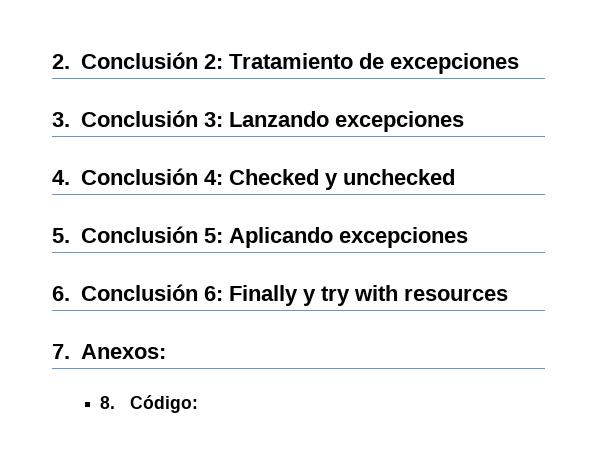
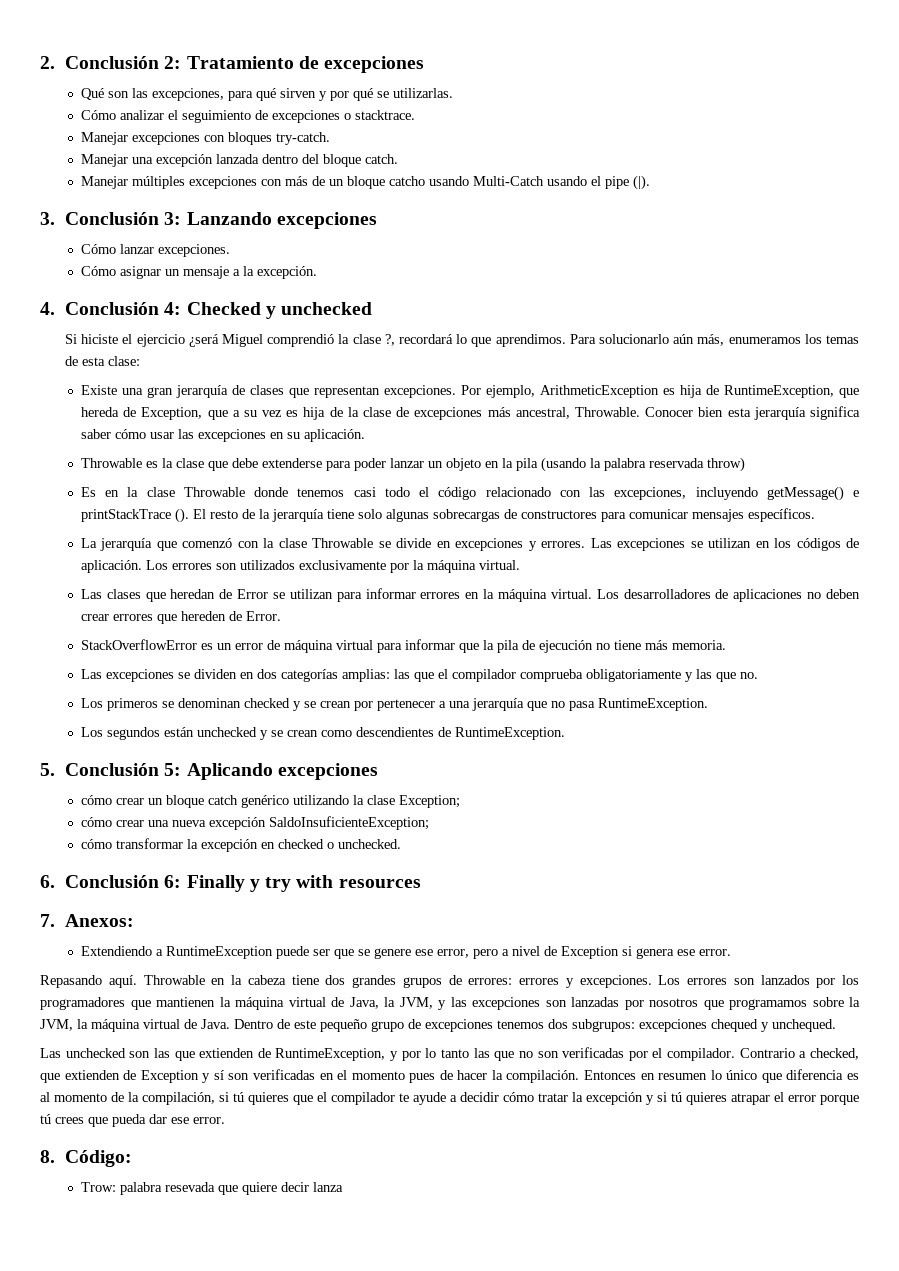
+ Qué son las excepciones, para qué sirven y por qué se utilizarlas.
+ Cómo analizar el seguimiento de excepciones o stacktrace.
+ Manejar excepciones con bloques try-catch.
+ Manejar una excepción lanzada dentro del bloque catch.
+ Manejar múltiples excepciones con más de un bloque catcho usando Multi-Catch usando el pipe (|).
+ Cómo lanzar excepciones.
+ Cómo asignar un mensaje a la excepción.
+ Si hiciste el ejercicio ¿será Miguel comprendió la clase ?, recordará lo que aprendimos. Para solucionarlo aún más, enumeramos los temas de esta clase:
+ Existe una gran jerarquía de clases que representan excepciones. Por ejemplo, ArithmeticException es hija de RuntimeException, que hereda de Exception, que a su vez es hija de la clase de excepciones más ancestral, Throwable. Conocer bien esta jerarquía significa saber cómo usar las excepciones en su aplicación.
+ Throwable es la clase que debe extenderse para poder lanzar un objeto en la pila (usando la palabra reservada throw)
+ Es en la clase Throwable donde tenemos casi todo el código relacionado con las excepciones, incluyendo getMessage() e printStackTrace (). El resto de la jerarquía tiene solo algunas sobrecargas de constructores para comunicar mensajes específicos.
+ La jerarquía que comenzó con la clase Throwable se divide en excepciones y errores. Las excepciones se utilizan en los códigos de aplicación. Los errores son utilizados exclusivamente por la máquina virtual.
+ Las clases que heredan de Error se utilizan para informar errores en la máquina virtual. Los desarrolladores de aplicaciones no deben crear errores que hereden de Error.
+ StackOverflowError es un error de máquina virtual para informar que la pila de ejecución no tiene más memoria.
+ Las excepciones se dividen en dos categorías amplias: las que el compilador comprueba obligatoriamente y las que no.
+ Los primeros se denominan checked y se crean por pertenecer a una jerarquía que no pasa RuntimeException.
+ Los segundos están unchecked y se crean como descendientes de RuntimeException.
+ cómo crear un bloque catch genérico utilizando la clase Exception;
+ cómo crear una nueva excepción SaldoInsuficienteException;
+ cómo transformar la excepción en checked o unchecked.
+ Extendiendo a RuntimeException puede ser que se genere ese error, pero a nivel de Exception si genera ese error.
+ Repasando aquí. Throwable en la cabeza tiene dos grandes grupos de errores: errores y excepciones. Los errores son lanzados por los programadores que mantienen la máquina virtual de Java, la JVM, y las excepciones son lanzadas por nosotros que programamos sobre la JVM, la máquina virtual de Java. Dentro de este pequeño grupo de excepciones tenemos dos subgrupos: excepciones chequed y unchequed.
+ Las unchecked son las que extienden de RuntimeException, y por lo tanto las que no son verificadas por el compilador. Contrario a checked, que extienden de Exception y sí son verificadas en el momento pues de hacer la compilación. Entonces en resumen lo único que diferencia es al momento de la compilación, si tú quieres que el compilador te ayude a decidir cómo tratar la excepción y si tú quieres atrapar el error porque tú crees que pueda dar ese error.
  8. Código:
+ Trow: palabra resevada que quiere decir lanza

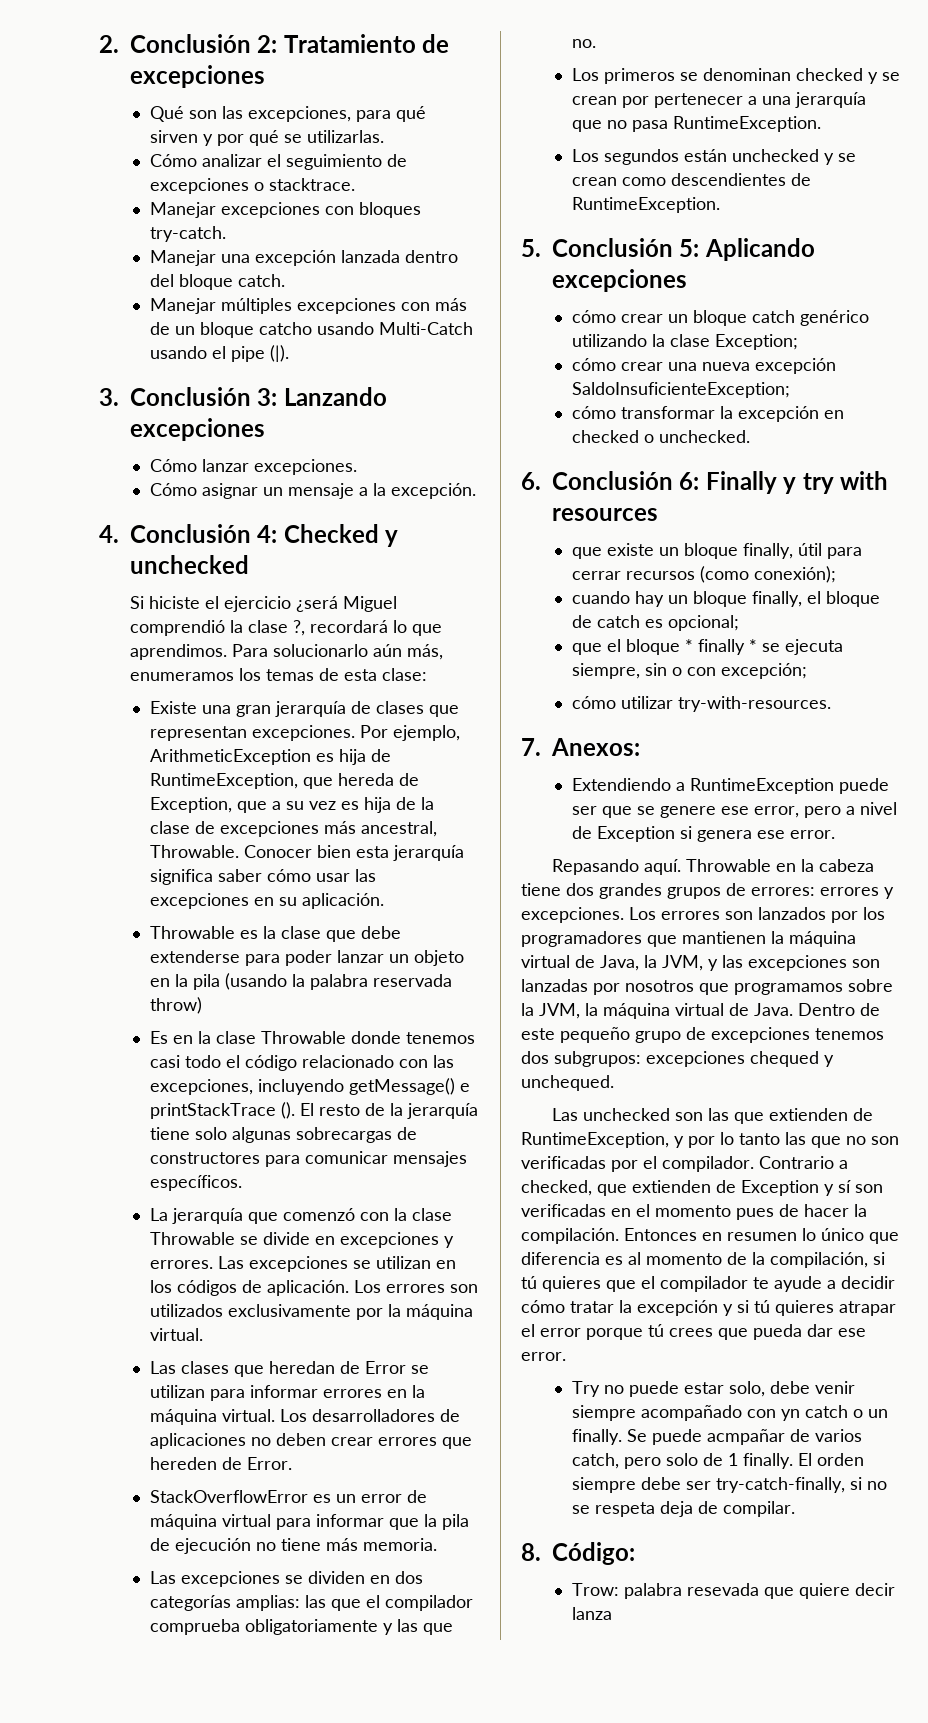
+ que existe un bloque finally, útil para cerrar recursos (como conexión);
+ cuando hay un bloque finally, el bloque de catch es opcional;
+ que el bloque * finally * se ejecuta siempre, sin o con excepción;
+ cómo utilizar try-with-resources.
+ Try no puede estar solo, debe venir siempre acompañado con yn catch o un finally. Se puede acmpañar de varios catch, pero solo de 1 finally. El orden siempre debe ser try-catch-finally, si no se respeta deja de compilar.

